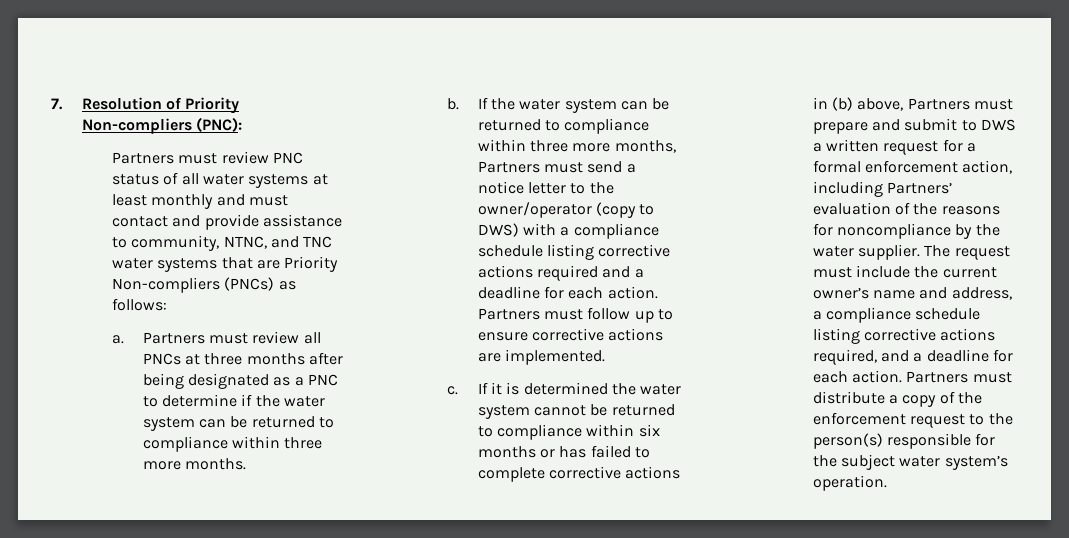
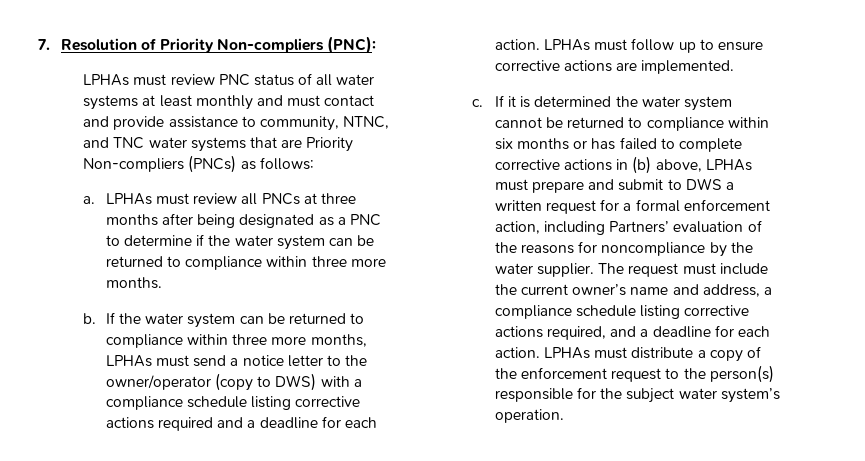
- Partners must review PNC status of all water systems at least monthly and must contact and provide assistance to community, NTNC, and TNC water systems that are Priority Non-compliers (PNCs) as follows:
+ LPHAs must review PNC status of all water systems at least monthly and must contact and provide assistance to community, NTNC, and TNC water systems that are Priority Non-compliers (PNCs) as follows:
- Partners must review all PNCs at three months after being designated as a PNC to determine if the water system can be returned to compliance within three more months.
+ LPHAs must review all PNCs at three months after being designated as a PNC to determine if the water system can be returned to compliance within three more months.
- If the water system can be returned to compliance within three more months, Partners must send a notice letter to the owner/operator (copy to DWS) with a compliance schedule listing corrective actions required and a deadline for each action.
+ If the water system can be returned to compliance within three more months, LPHAs must send a notice letter to the owner/operator (copy to DWS) with a compliance schedule listing corrective actions required and a deadline for each action.
- Partners must follow up to ensure corrective actions are implemented.
+ LPHAs must follow up to ensure corrective actions are implemented.
- If it is determined the water system cannot be returned to compliance within six months or has failed to complete corrective actions in (b) above, Partners must prepare and submit to DWS a written request for a formal enforcement action, including Partners’ evaluation of the reasons for noncompliance by the water supplier.
+ If it is determined the water system cannot be returned to compliance within six months or has failed to complete corrective actions in (b) above, LPHAs must prepare and submit to DWS a written request for a formal enforcement action, including Partners’ evaluation of the reasons for noncompliance by the water supplier.
- Partners must distribute a copy of the enforcement request to the person(s) responsible for the subject water system’s operation.
+ LPHAs must distribute a copy of the enforcement request to the person(s) responsible for the subject water system’s operation.

